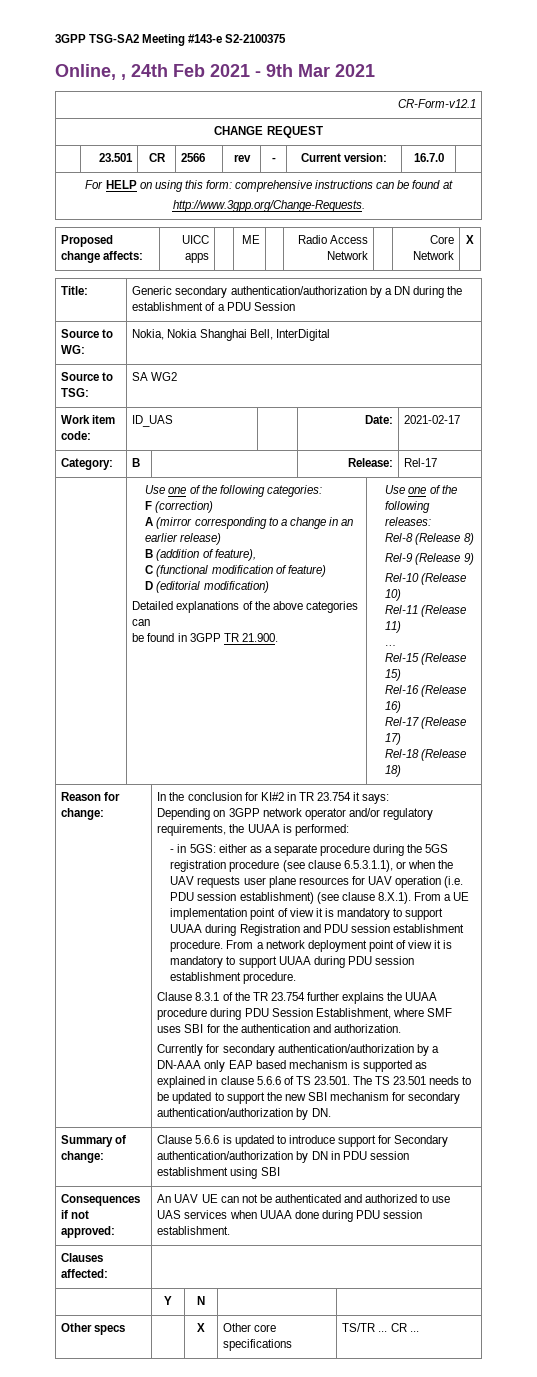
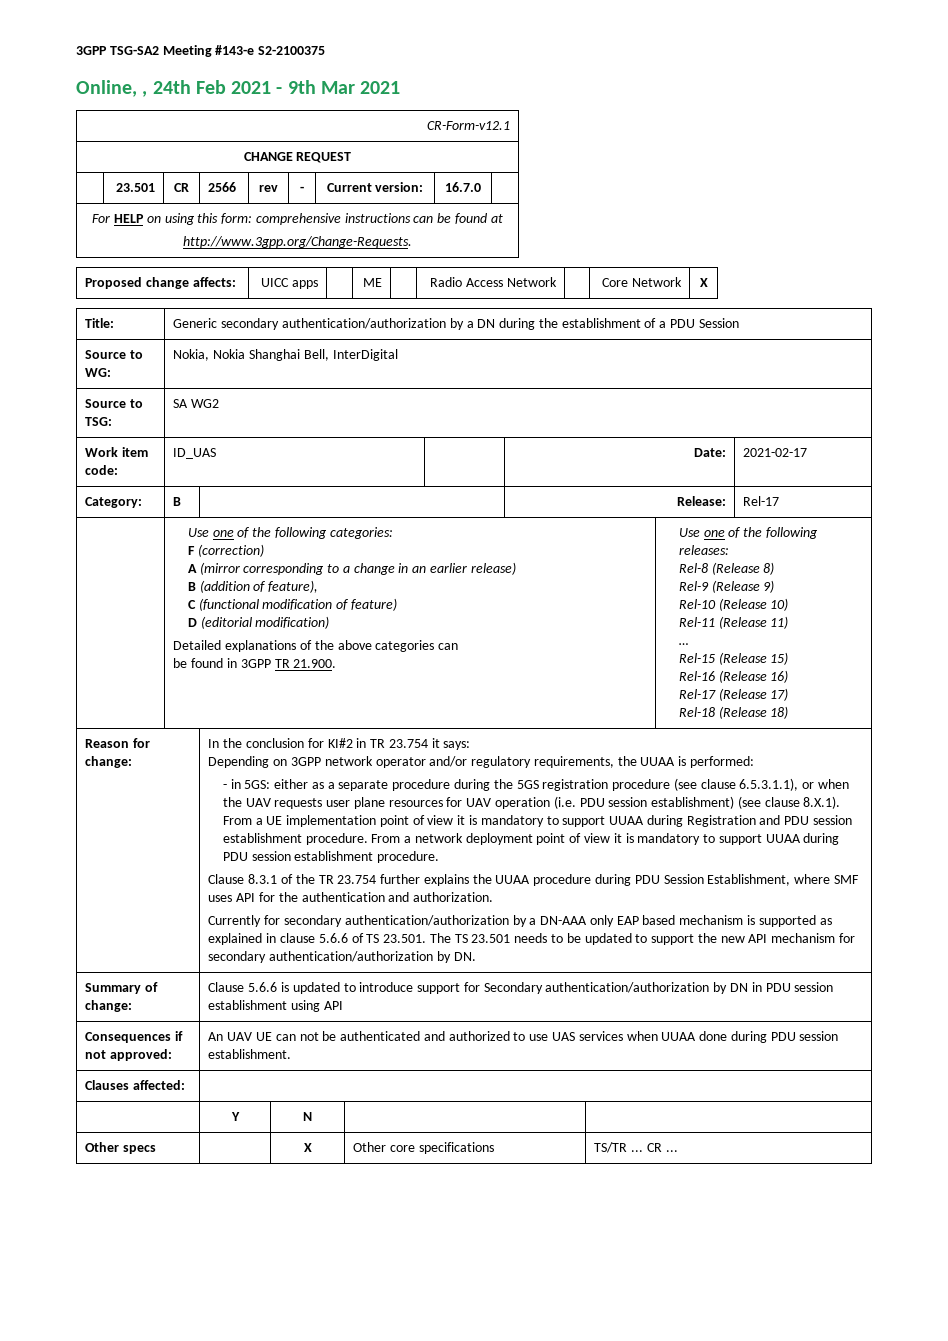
- Clause 8.3.1 of the TR 23.754 further explains the UUAA procedure during PDU Session Establishment, where SMF uses SBI for the authentication and authorization.
+ Clause 8.3.1 of the TR 23.754 further explains the UUAA procedure during PDU Session Establishment, where SMF uses API for the authentication and authorization.
- Currently for secondary authentication/authorization by a DN-AAA only EAP based mechanism is supported as explained in clause 5.6.6 of TS 23.501. The TS 23.501 needs to be updated to support the new SBI mechanism for secondary authentication/authorization by DN.
+ Currently for secondary authentication/authorization by a DN-AAA only EAP based mechanism is supported as explained in clause 5.6.6 of TS 23.501. The TS 23.501 needs to be updated to support the new API mechanism for secondary authentication/authorization by DN.
- Summary of change: | Clause 5.6.6 is updated to introduce support for Secondary authentication/authorization by DN in PDU session establishment using SBI
+ Summary of change: | Clause 5.6.6 is updated to introduce support for Secondary authentication/authorization by DN in PDU session establishment using API

